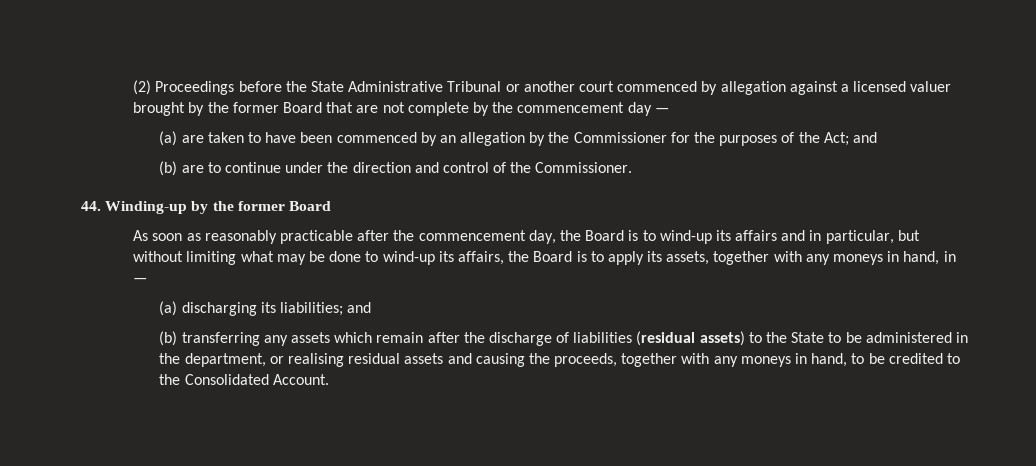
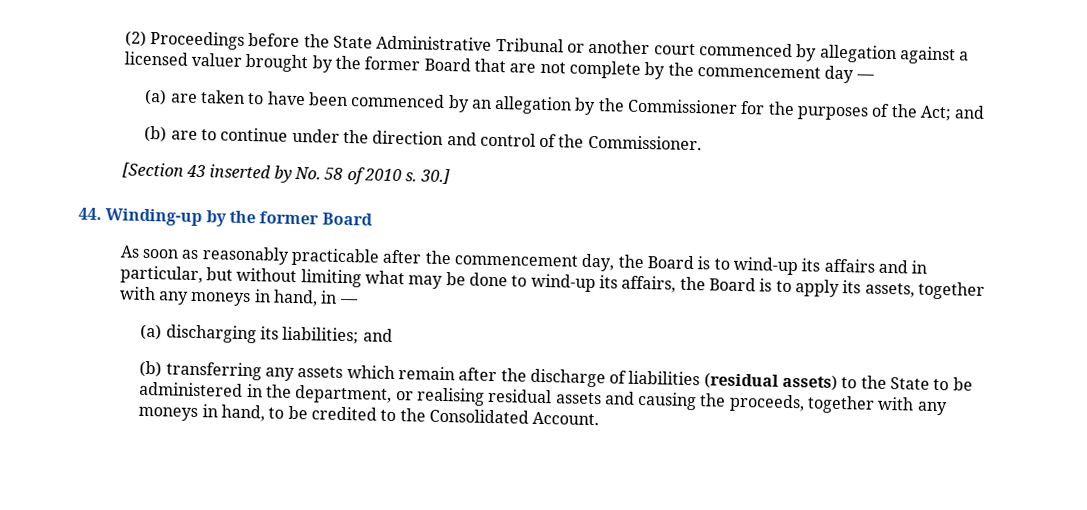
+ [Section 43 inserted by No. 58 of 2010 s. 30.]

